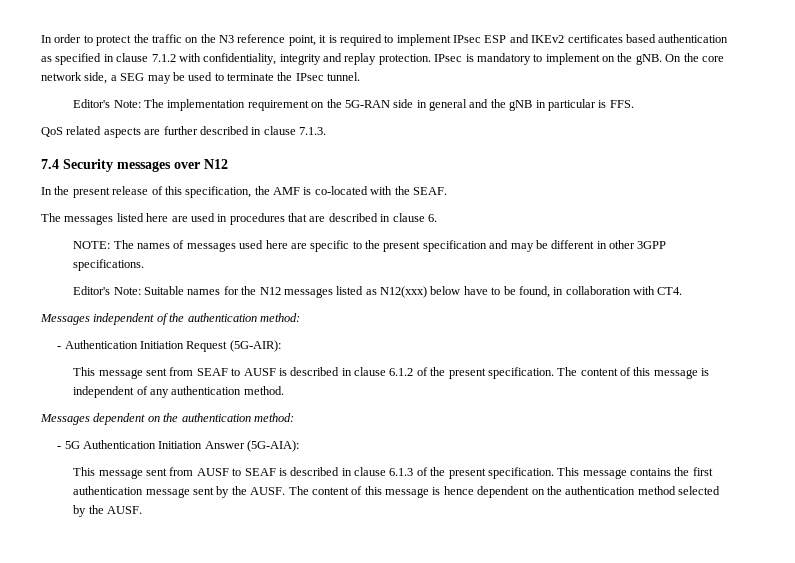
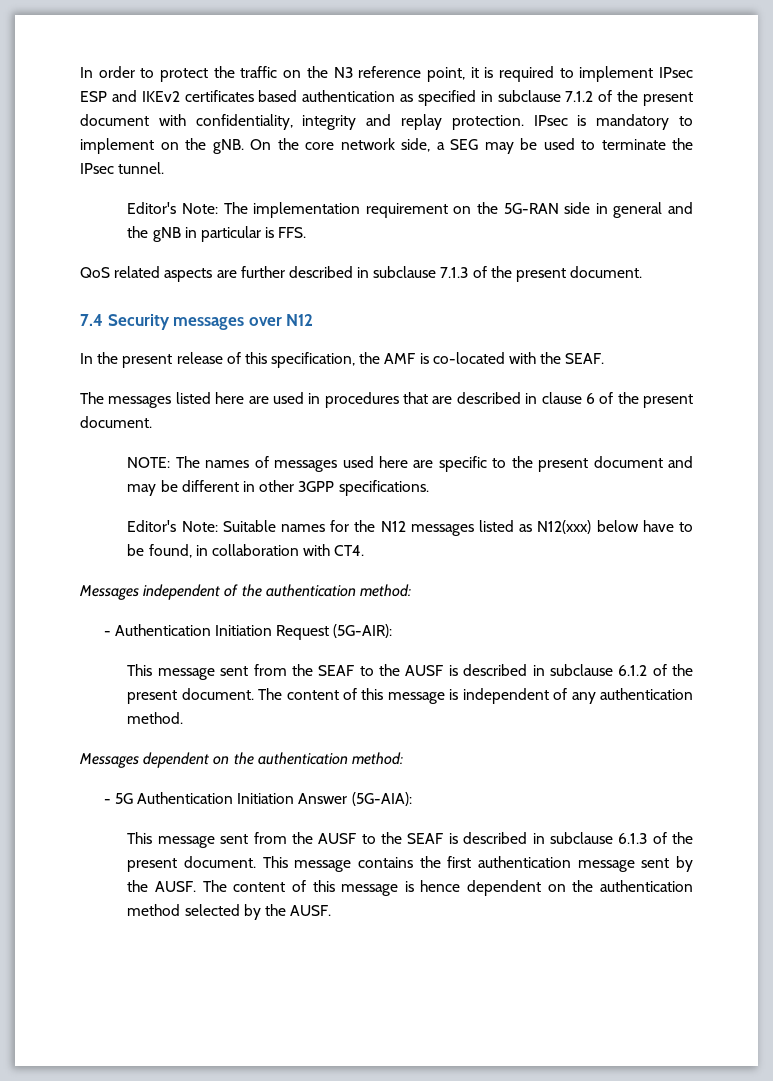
- In order to protect the traffic on the N3 reference point, it is required to implement IPsec ESP and IKEv2 certificates based authentication as specified in clause 7.1.2 with confidentiality, integrity and replay protection.
+ In order to protect the traffic on the N3 reference point, it is required to implement IPsec ESP and IKEv2 certificates based authentication as specified in subclause 7.1.2 of the present document with confidentiality, integrity and replay protection.
- QoS related aspects are further described in clause 7.1.3.
+ QoS related aspects are further described in subclause 7.1.3 of the present document.
- The messages listed here are used in procedures that are described in clause 6.
+ The messages listed here are used in procedures that are described in clause 6 of the present document.
- NOTE: The names of messages used here are specific to the present specification and may be different in other 3GPP specifications.
+ NOTE: The names of messages used here are specific to the present document and may be different in other 3GPP specifications.
- This message sent from SEAF to AUSF is described in clause 6.1.2 of the present specification.
+ This message sent from the SEAF to the AUSF is described in subclause 6.1.2 of the present document.
- This message sent from AUSF to SEAF is described in clause 6.1.3 of the present specification.
+ This message sent from the AUSF to the SEAF is described in subclause 6.1.3 of the present document.

